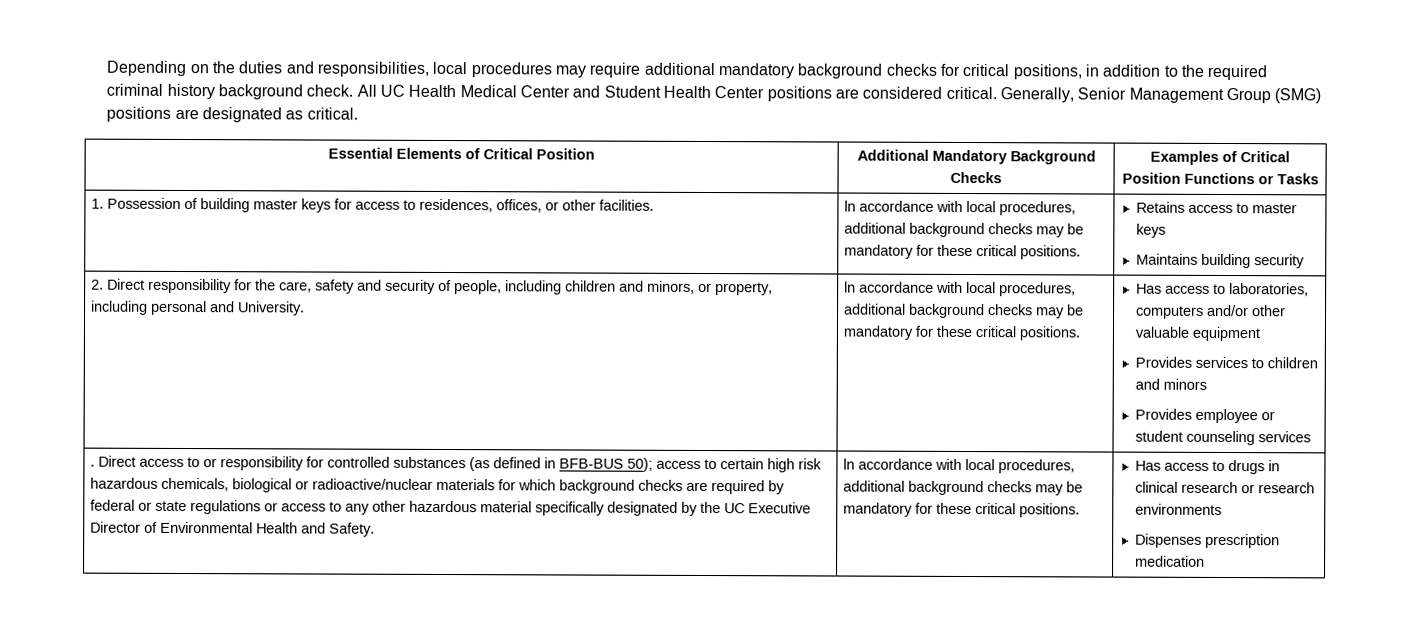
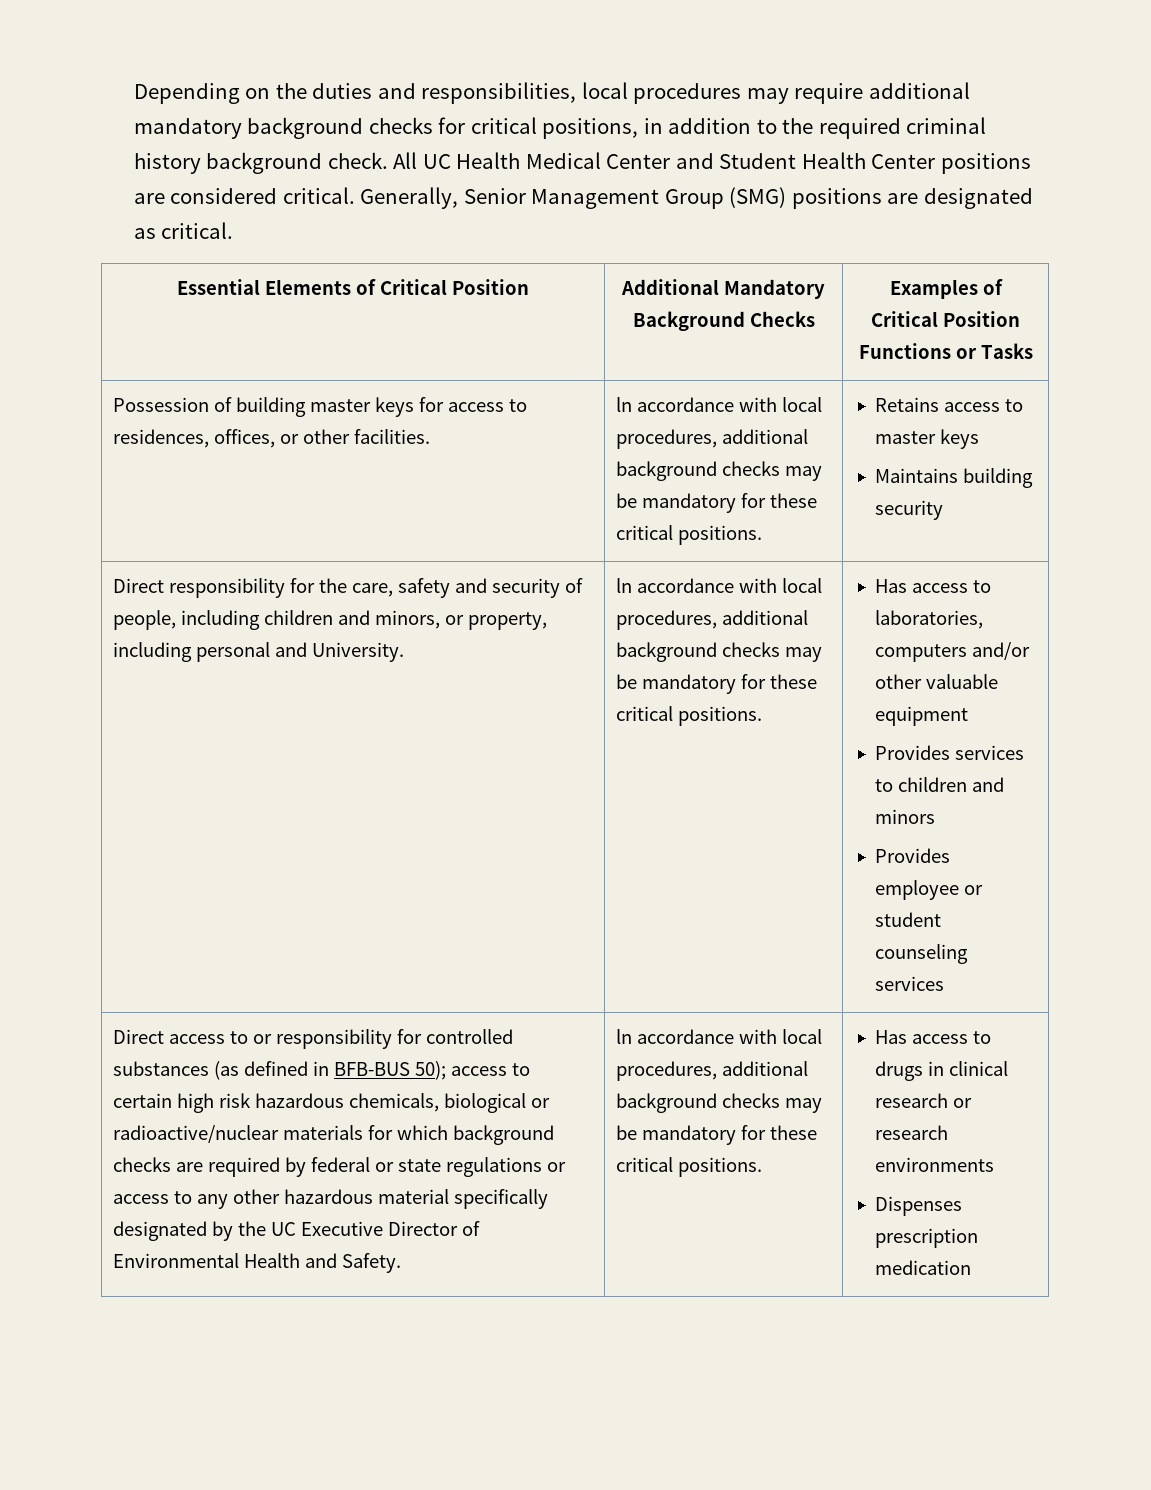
- 1. Possession of building master keys for access to residences, offices, or other facilities. | ln accordance with local procedures, additional background checks may be mandatory for these critical positions. | Retains access to master keys
+ Possession of building master keys for access to residences, offices, or other facilities. | ln accordance with local procedures, additional background checks may be mandatory for these critical positions. | Retains access to master keys
- 2. Direct responsibility for the care, safety and security of people, including children and minors, or property, including personal and University.
+ Direct responsibility for the care, safety and security of people, including children and minors, or property, including personal and University.
- .

